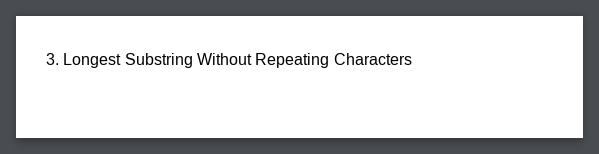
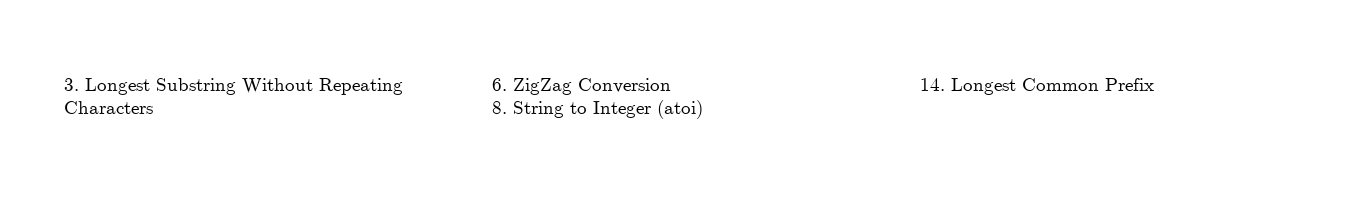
+ 6. ZigZag Conversion
+ 8. String to Integer (atoi)
+ 14. Longest Common Prefix

